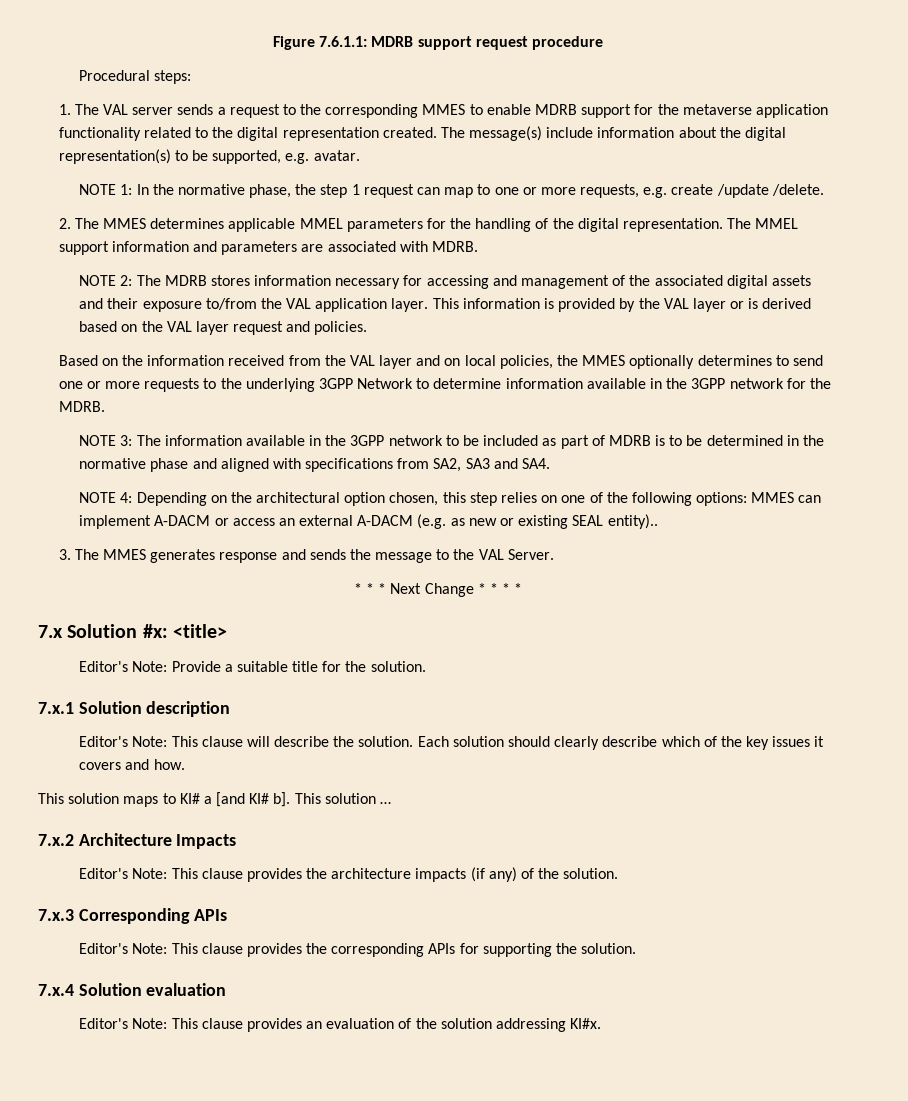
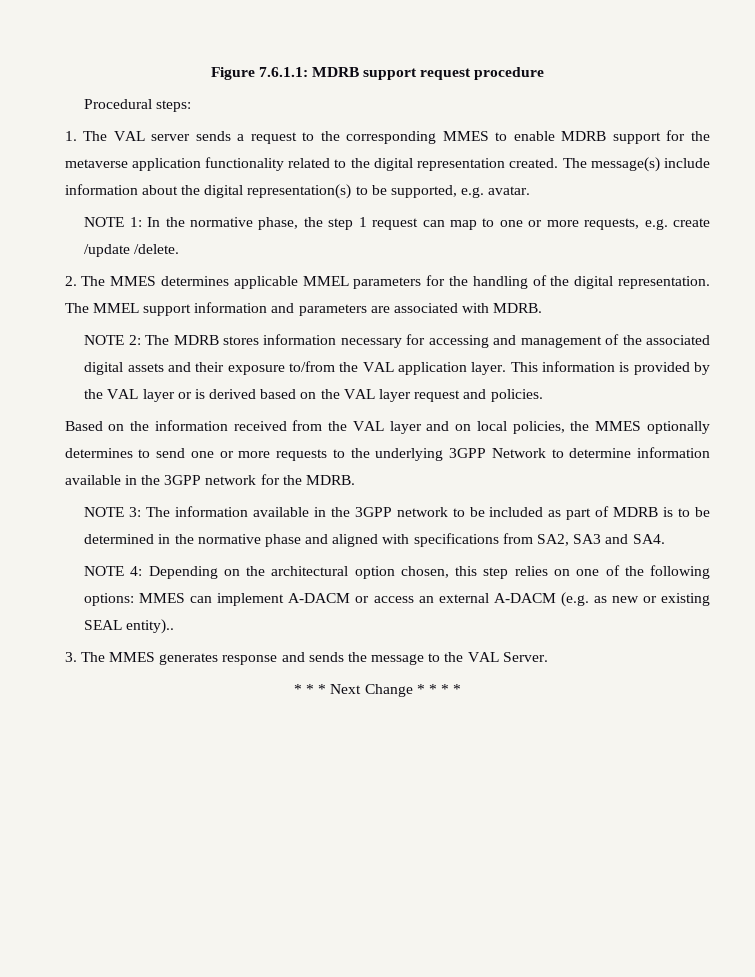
- 7.x Solution #x: <title>
- Editor's Note: Provide a suitable title for the solution.
- 7.x.1 Solution description
- Editor's Note: This clause will describe the solution. Each solution should clearly describe which of the key issues it covers and how.
- This solution maps to KI# a [and KI# b]. This solution …
- 7.x.2 Architecture Impacts
- Editor's Note: This clause provides the architecture impacts (if any) of the solution.
- 7.x.3 Corresponding APIs
- Editor's Note: This clause provides the corresponding APIs for supporting the solution.
- 7.x.4 Solution evaluation
- Editor's Note: This clause provides an evaluation of the solution addressing KI#x.

